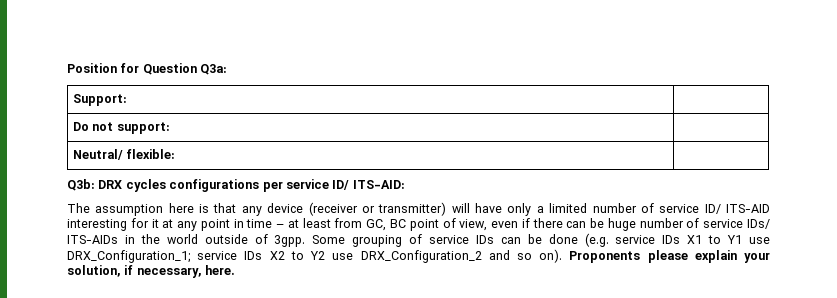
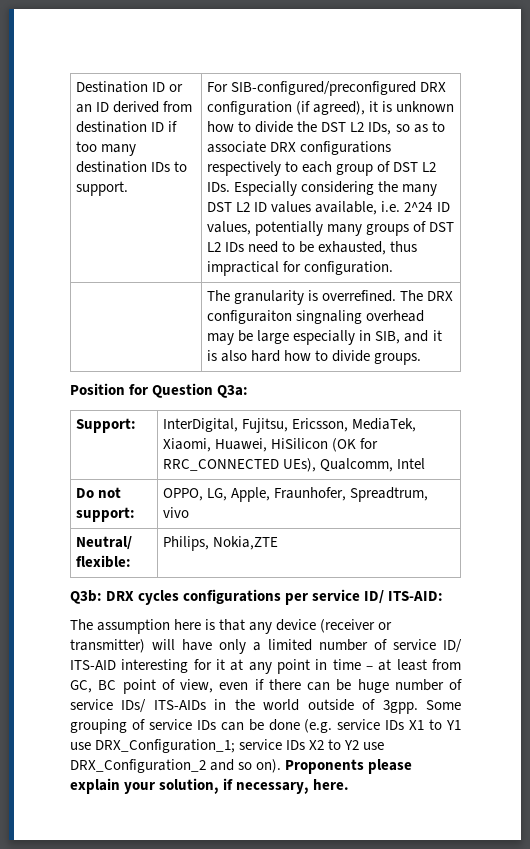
+ Destination ID or an ID derived from destination ID if too many destination IDs to support. | For SIB-configured/preconfigured DRX configuration (if agreed), it is unknown how to divide the DST L2 IDs, so as to associate DRX configurations respectively to each group of DST L2 IDs. Especially considering the many DST L2 ID values available, i.e. 2^24 ID values, potentially many groups of DST L2 IDs need to be exhausted, thus impractical for configuration.
+ | The granularity is overrefined. The DRX configuraiton singnaling overhead may be large especially in SIB, and it is also hard how to divide groups.
- Support: |
- Do not support: |
+ Support: | InterDigital, Fujitsu, Ericsson, MediaTek, Xiaomi, Huawei, HiSilicon (OK for RRC_CONNECTED UEs), Qualcomm, Intel
+ Do not support: | OPPO, LG, Apple, Fraunhofer, Spreadtrum, vivo
- Neutral/ flexible: |
+ Neutral/ flexible: | Philips, Nokia,ZTE

